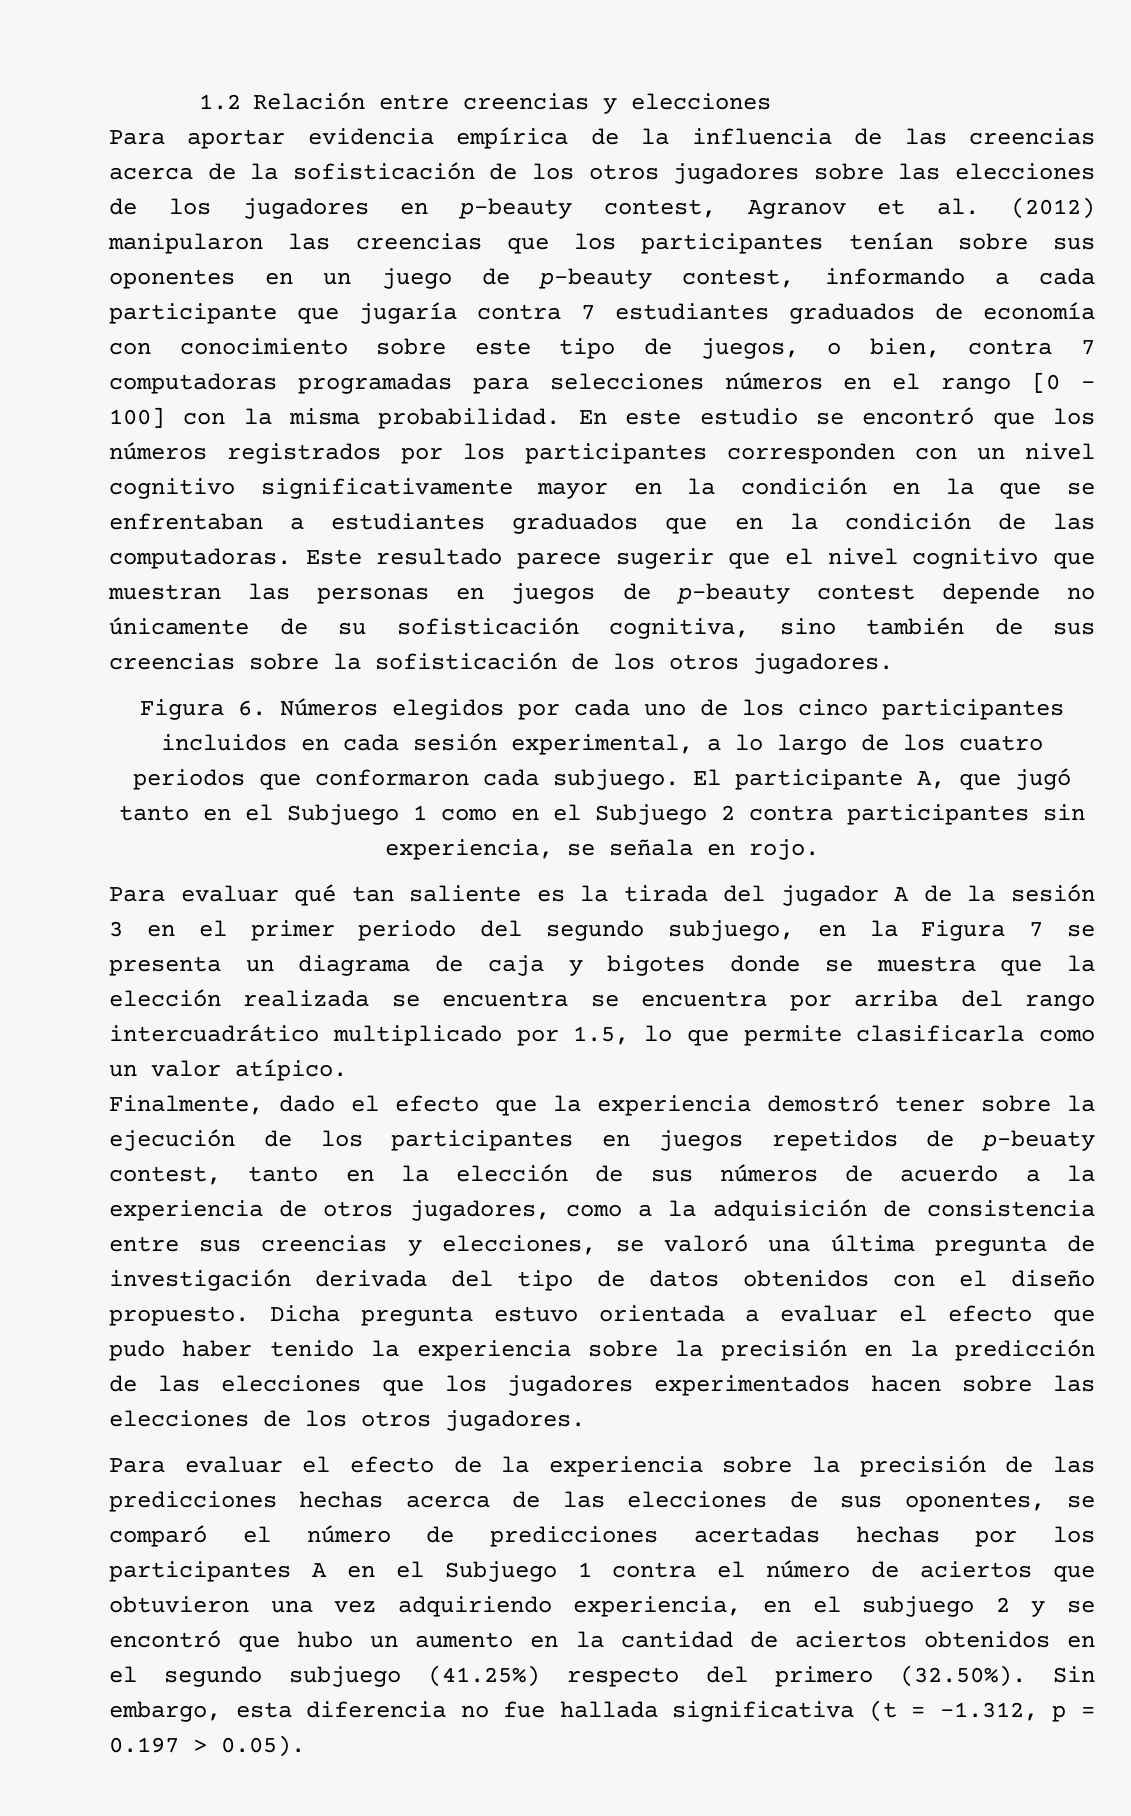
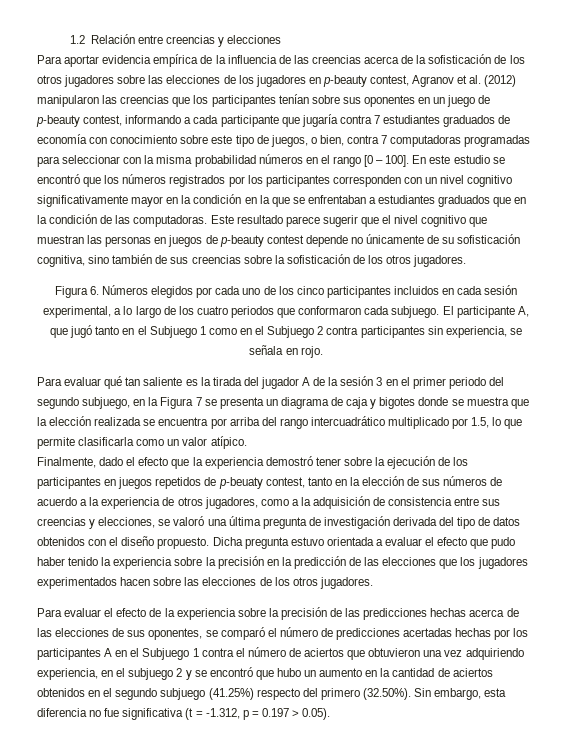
- Para aportar evidencia empírica de la influencia de las creencias acerca de la sofisticación de los otros jugadores sobre las elecciones de los jugadores en p-beauty contest, Agranov et al. (2012) manipularon las creencias que los participantes tenían sobre sus oponentes en un juego de p-beauty contest, informando a cada participante que jugaría contra 7 estudiantes graduados de economía con conocimiento sobre este tipo de juegos, o bien, contra 7 computadoras programadas para selecciones números en el rango [0 – 100] con la misma probabilidad.
+ Para aportar evidencia empírica de la influencia de las creencias acerca de la sofisticación de los otros jugadores sobre las elecciones de los jugadores en p-beauty contest, Agranov et al. (2012) manipularon las creencias que los participantes tenían sobre sus oponentes en un juego de p-beauty contest, informando a cada participante que jugaría contra 7 estudiantes graduados de economía con conocimiento sobre este tipo de juegos, o bien, contra 7 computadoras programadas para seleccionar con la misma probabilidad números en el rango [0 – 100].
- Para evaluar qué tan saliente es la tirada del jugador A de la sesión 3 en el primer periodo del segundo subjuego, en la Figura 7 se presenta un diagrama de caja y bigotes donde se muestra que la elección realizada se encuentra se encuentra por arriba del rango intercuadrático multiplicado por 1.5, lo que permite clasificarla como un valor atípico.
+ Para evaluar qué tan saliente es la tirada del jugador A de la sesión 3 en el primer periodo del segundo subjuego, en la Figura 7 se presenta un diagrama de caja y bigotes donde se muestra que la elección realizada se encuentra por arriba del rango intercuadrático multiplicado por 1.5, lo que permite clasificarla como un valor atípico.
- Para evaluar el efecto de la experiencia sobre la precisión de las predicciones hechas acerca de las elecciones de sus oponentes, se comparó el número de predicciones acertadas hechas por los participantes A en el Subjuego 1 contra el número de aciertos que obtuvieron una vez adquiriendo experiencia, en el subjuego 2 y se encontró que hubo un aumento en la cantidad de aciertos obtenidos en el segundo subjuego (41.25%) respecto del primero (32.50%). Sin embargo, esta diferencia no fue hallada significativa (t = -1.312, p = 0.197 > 0.05).
+ Para evaluar el efecto de la experiencia sobre la precisión de las predicciones hechas acerca de las elecciones de sus oponentes, se comparó el número de predicciones acertadas hechas por los participantes A en el Subjuego 1 contra el número de aciertos que obtuvieron una vez adquiriendo experiencia, en el subjuego 2 y se encontró que hubo un aumento en la cantidad de aciertos obtenidos en el segundo subjuego (41.25%) respecto del primero (32.50%). Sin embargo, esta diferencia no fue significativa (t = -1.312, p = 0.197 > 0.05).

